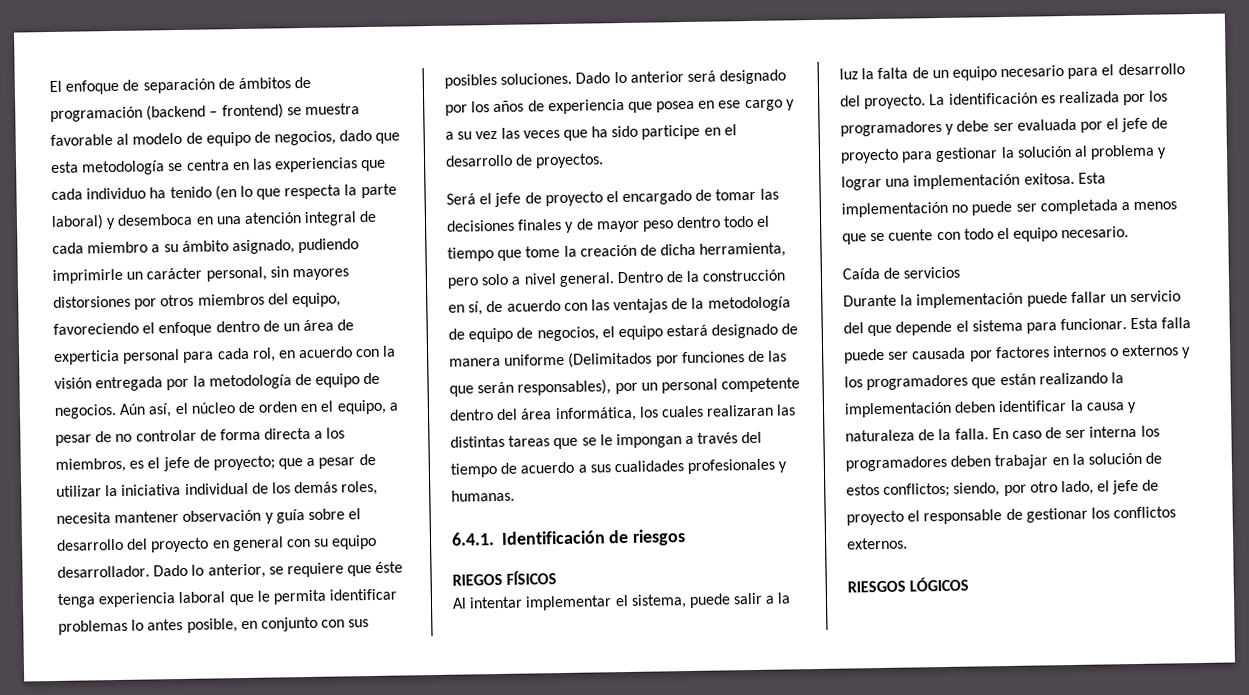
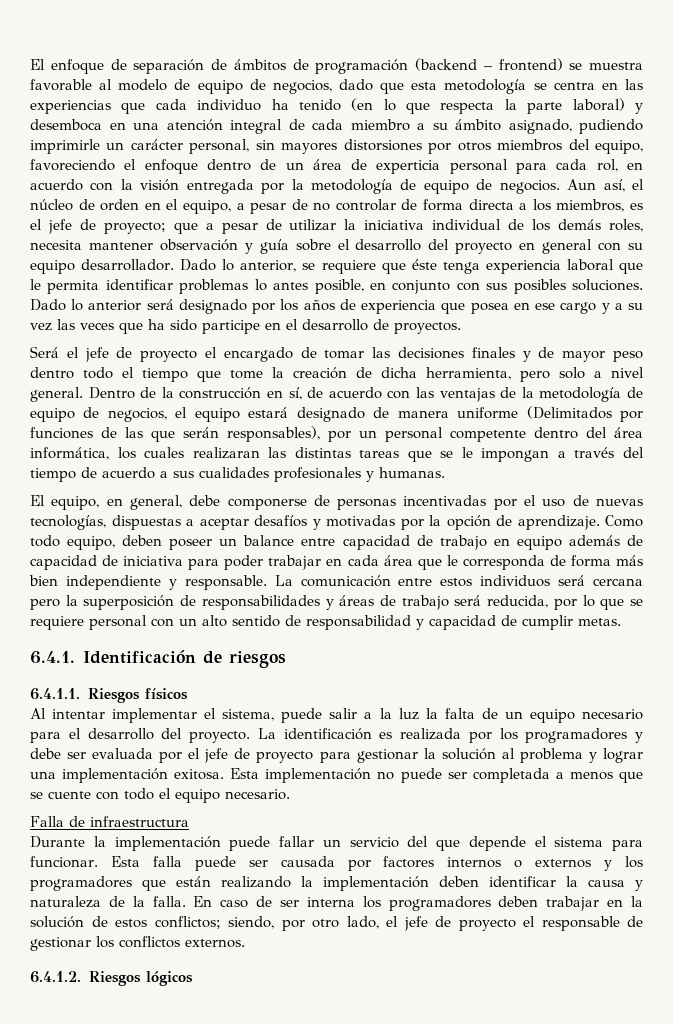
- Aún así, el núcleo de orden en el equipo, a pesar de no controlar de forma directa a los miembros, es el jefe de proyecto; que a pesar de utilizar la iniciativa individual de los demás roles, necesita mantener observación y guía sobre el desarrollo del proyecto en general con su equipo desarrollador.
+ Aun así, el núcleo de orden en el equipo, a pesar de no controlar de forma directa a los miembros, es el jefe de proyecto; que a pesar de utilizar la iniciativa individual de los demás roles, necesita mantener observación y guía sobre el desarrollo del proyecto en general con su equipo desarrollador.
+ El equipo, en general, debe componerse de personas incentivadas por el uso de nuevas tecnologías, dispuestas a aceptar desafíos y motivadas por la opción de aprendizaje. Como todo equipo, deben poseer un balance entre capacidad de trabajo en equipo además de capacidad de iniciativa para poder trabajar en cada área que le corresponda de forma más bien independiente y responsable. La comunicación entre estos individuos será cercana pero la superposición de responsabilidades y áreas de trabajo será reducida, por lo que se requiere personal con un alto sentido de responsabilidad y capacidad de cumplir metas.
- RIEGOS FÍSICOS
+ 6.4.1.1. Riesgos físicos
- Caída de servicios
+ Falla de infraestructura
- RIESGOS LÓGICOS
+ 6.4.1.2. Riesgos lógicos

